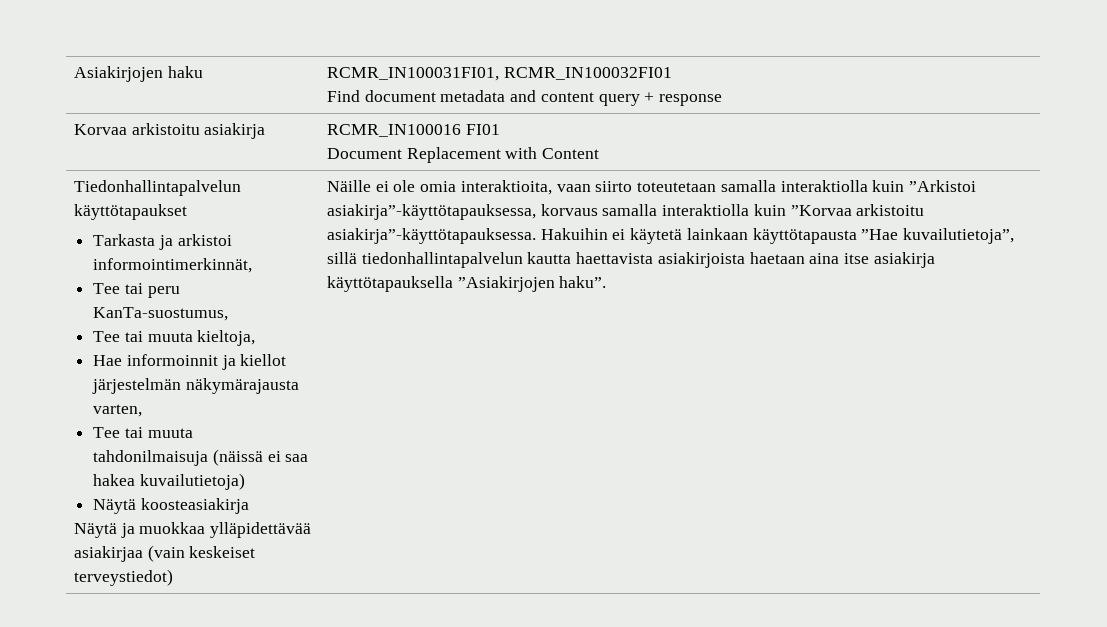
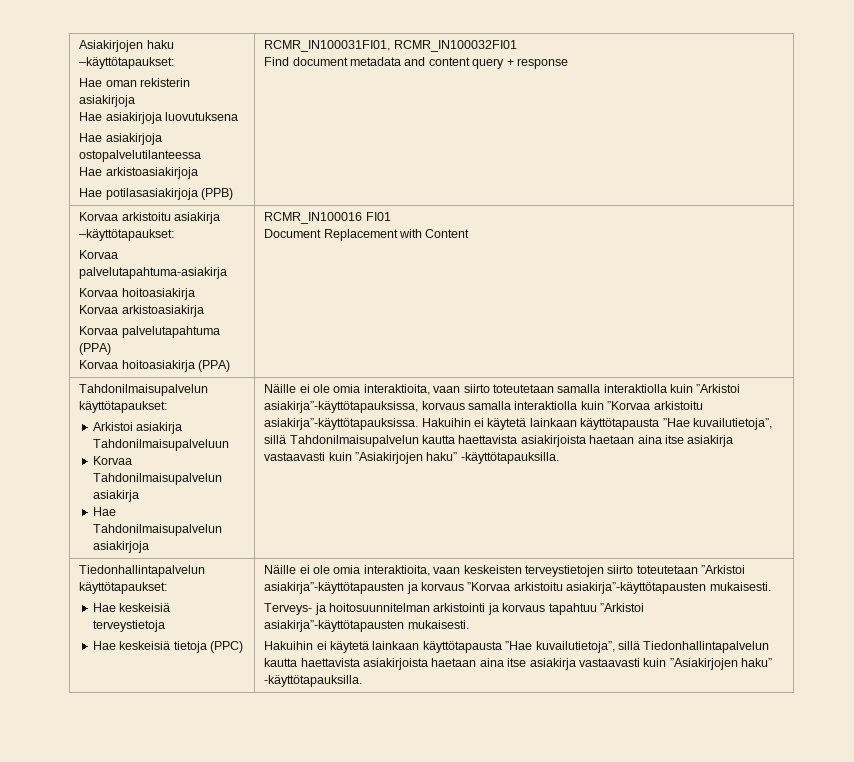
- Asiakirjojen haku | RCMR_IN100031FI01, RCMR_IN100032FI01
+ Asiakirjojen haku –käyttötapaukset:
+ Hae oman rekisterin asiakirjoja
+ Hae asiakirjoja luovutuksena
+ Hae asiakirjoja ostopalvelutilanteessa
+ Hae arkistoasiakirjoja
+ Hae potilasasiakirjoja (PPB) | RCMR_IN100031FI01, RCMR_IN100032FI01
- Korvaa arkistoitu asiakirja | RCMR_IN100016 FI01
+ Korvaa arkistoitu asiakirja –käyttötapaukset:
+ Korvaa palvelutapahtuma-asiakirja
+ Korvaa hoitoasiakirja
+ Korvaa arkistoasiakirja
+ Korvaa palvelutapahtuma (PPA)
+ Korvaa hoitoasiakirja (PPA) | RCMR_IN100016 FI01
- Tiedonhallintapalvelun käyttötapaukset
- Tarkasta ja arkistoi informointimerkinnät,
- Tee tai peru KanTa-suostumus,
- Tee tai muuta kieltoja,
- Hae informoinnit ja kiellot järjestelmän näkymärajausta varten,
- Tee tai muuta tahdonilmaisuja (näissä ei saa hakea kuvailutietoja)
- Näytä koosteasiakirja
- Näytä ja muokkaa ylläpidettävää asiakirjaa (vain keskeiset terveystiedot)
+ Tahdonilmaisupalvelun käyttötapaukset:
+ Arkistoi asiakirja Tahdonilmaisupalveluun
+ Korvaa Tahdonilmaisupalvelun asiakirja
+ Hae Tahdonilmaisupalvelun asiakirjoja
- Näille ei ole omia interaktioita, vaan siirto toteutetaan samalla interaktiolla kuin ”Arkistoi asiakirja”-käyttötapauksessa, korvaus samalla interaktiolla kuin ”Korvaa arkistoitu asiakirja”-käyttötapauksessa. Hakuihin ei käytetä lainkaan käyttötapausta ”Hae kuvailutietoja”, sillä tiedonhallintapalvelun kautta haettavista asiakirjoista haetaan aina itse asiakirja käyttötapauksella ”Asiakirjojen haku”.
+ Näille ei ole omia interaktioita, vaan siirto toteutetaan samalla interaktiolla kuin ”Arkistoi asiakirja”-käyttötapauksissa, korvaus samalla interaktiolla kuin ”Korvaa arkistoitu asiakirja”-käyttötapauksissa. Hakuihin ei käytetä lainkaan käyttötapausta ”Hae kuvailutietoja”, sillä Tahdonilmaisupalvelun kautta haettavista asiakirjoista haetaan aina itse asiakirja vastaavasti kuin ”Asiakirjojen haku” -käyttötapauksilla.
+ Tiedonhallintapalvelun käyttötapaukset:
+ Hae keskeisiä terveystietoja
+ Hae keskeisiä tietoja (PPC) | Näille ei ole omia interaktioita, vaan keskeisten terveystietojen siirto toteutetaan ”Arkistoi asiakirja”-käyttötapausten ja korvaus ”Korvaa arkistoitu asiakirja”-käyttötapausten mukaisesti.
+ Terveys- ja hoitosuunnitelman arkistointi ja korvaus tapahtuu ”Arkistoi asiakirja”-käyttötapausten mukaisesti.
+ Hakuihin ei käytetä lainkaan käyttötapausta ”Hae kuvailutietoja”, sillä Tiedonhallintapalvelun kautta haettavista asiakirjoista haetaan aina itse asiakirja vastaavasti kuin ”Asiakirjojen haku” -käyttötapauksilla.

